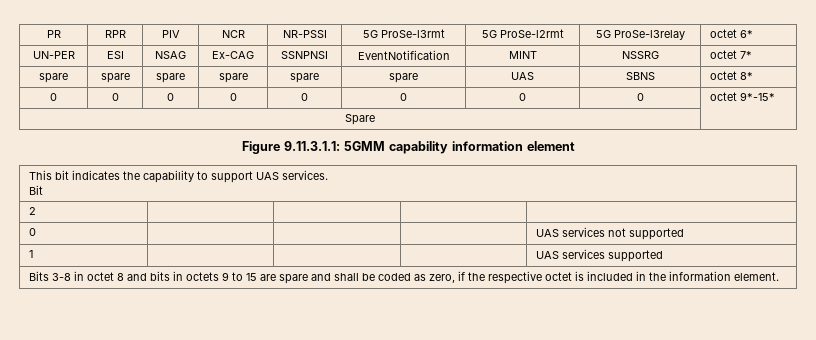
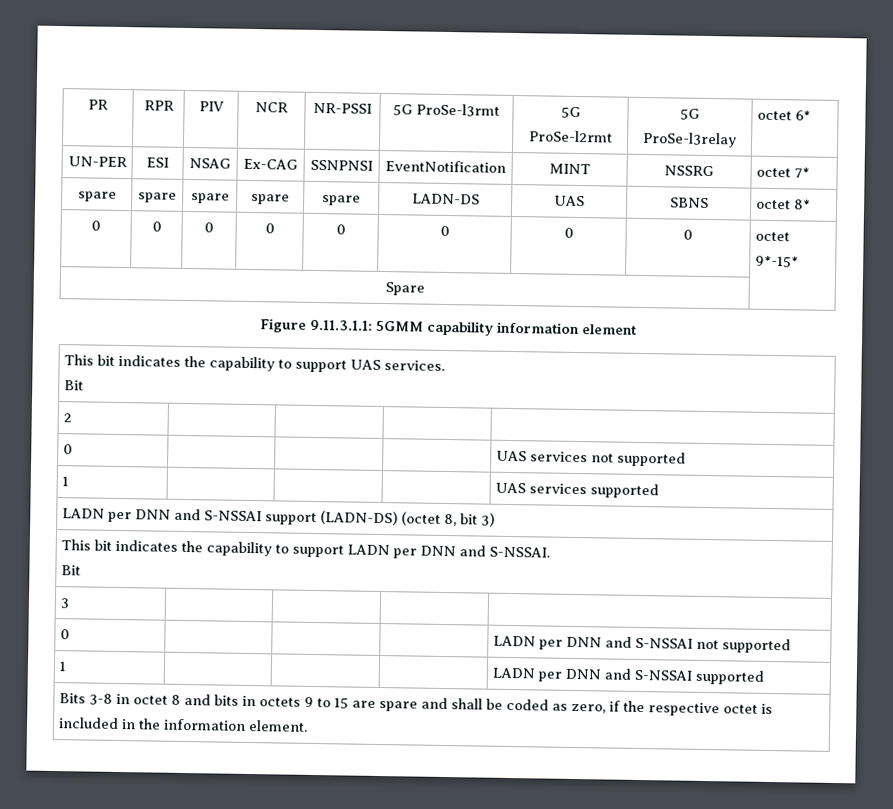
- spare | spare | spare | spare | spare | spare | UAS | SBNS | octet 8*
+ spare | spare | spare | spare | spare | LADN-DS | UAS | SBNS | octet 8*
+ LADN per DNN and S-NSSAI support (LADN-DS) (octet 8, bit 3)
+ This bit indicates the capability to support LADN per DNN and S-NSSAI.
+ Bit
+ 3 | | | |
+ 0 | | | | LADN per DNN and S-NSSAI not supported
+ 1 | | | | LADN per DNN and S-NSSAI supported

